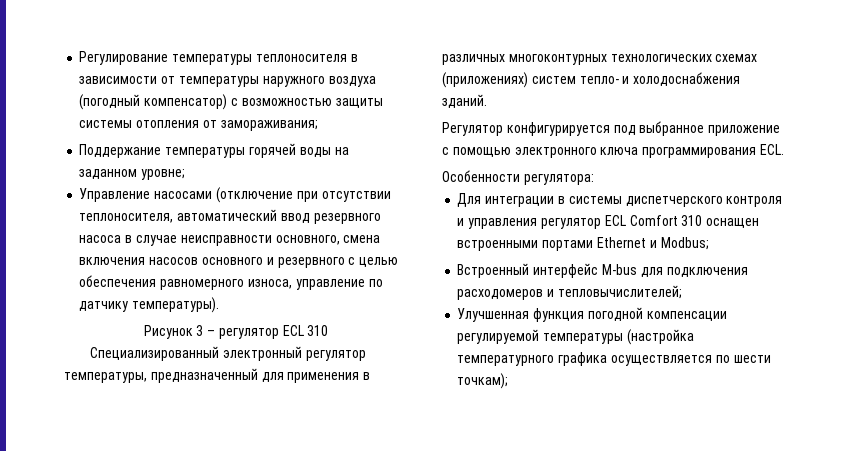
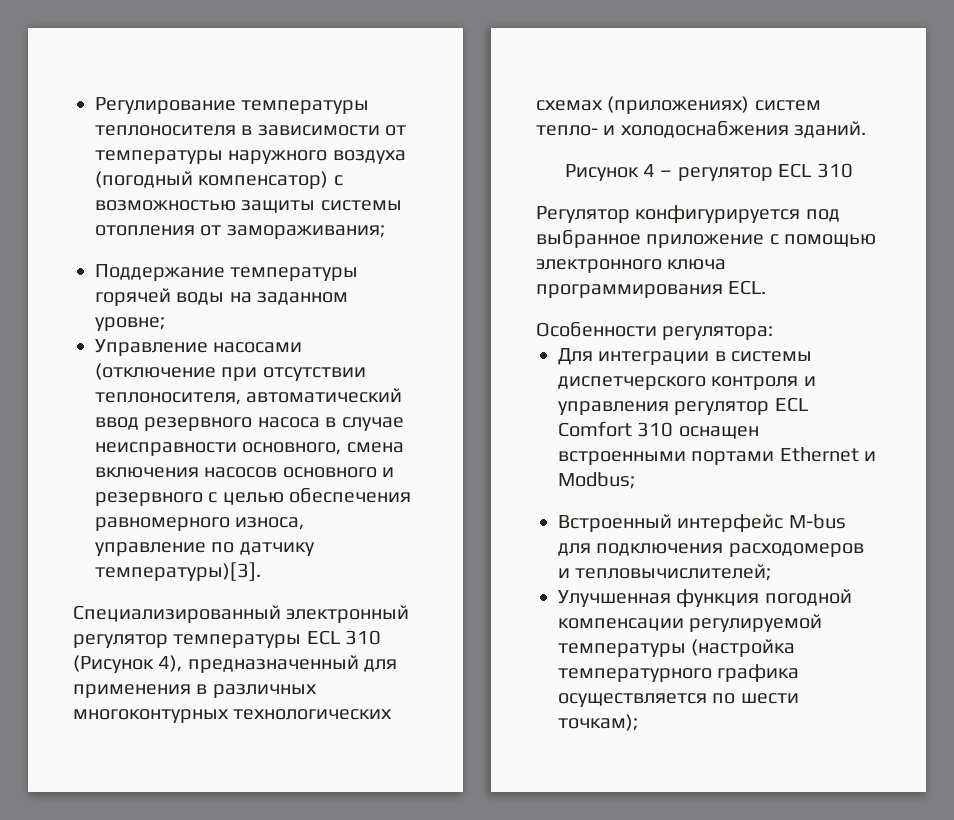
- Управление насосами (отключение при отсутствии теплоносителя, автоматический ввод резервного насоса в случае неисправности основного, смена включения насосов основного и резервного с целью обеспечения равномерного износа, управление по датчику температуры).
- Рисунок 3 – регулятор ECL 310
- Специализированный электронный регулятор температуры, предназначенный для применения в различных многоконтурных технологических схемах (приложениях) систем тепло- и холодоснабжения зданий.
+ Управление насосами (отключение при отсутствии теплоносителя, автоматический ввод резервного насоса в случае неисправности основного, смена включения насосов основного и резервного с целью обеспечения равномерного износа, управление по датчику температуры)[3].
+ Специализированный электронный регулятор температуры ECL 310 (Рисунок 4), предназначенный для применения в различных многоконтурных технологических схемах (приложениях) систем тепло- и холодоснабжения зданий.
+ Рисунок 4 – регулятор ECL 310

